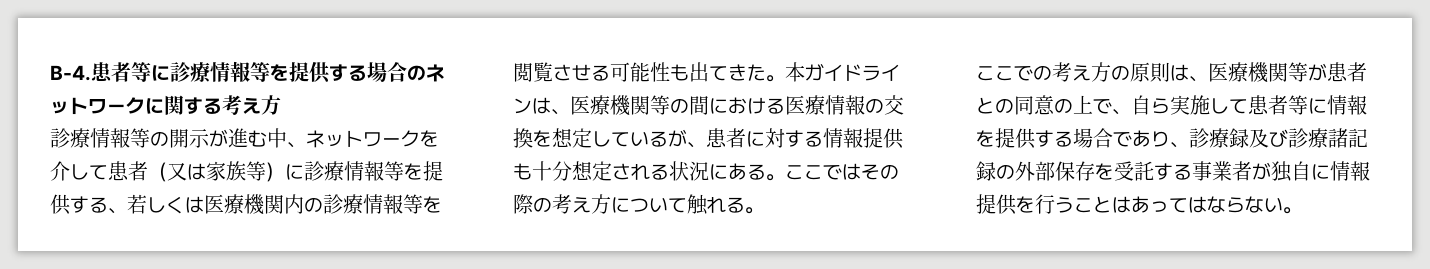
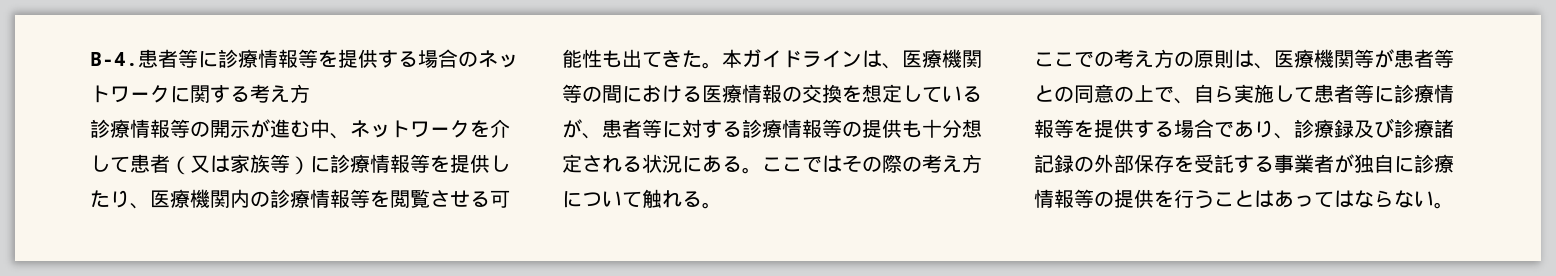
- 診療情報等の開示が進む中、ネットワークを介して患者（又は家族等）に診療情報等を提供する、若しくは医療機関内の診療情報等を閲覧させる可能性も出てきた。
+ 診療情報等の開示が進む中、ネットワークを介して患者（又は家族等）に診療情報等を提供したり、医療機関内の診療情報等を閲覧させる可能性も出てきた。
- 本ガイドラインは、医療機関等の間における医療情報の交換を想定しているが、患者に対する情報提供も十分想定される状況にある。
+ 本ガイドラインは、医療機関等の間における医療情報の交換を想定しているが、患者等に対する診療情報等の提供も十分想定される状況にある。
- ここでの考え方の原則は、医療機関等が患者との同意の上で、自ら実施して患者等に情報を提供する場合であり、診療録及び診療諸記録の外部保存を受託する事業者が独自に情報提供を行うことはあってはならない。
+ ここでの考え方の原則は、医療機関等が患者等との同意の上で、自ら実施して患者等に診療情報等を提供する場合であり、診療録及び診療諸記録の外部保存を受託する事業者が独自に診療情報等の提供を行うことはあってはならない。

